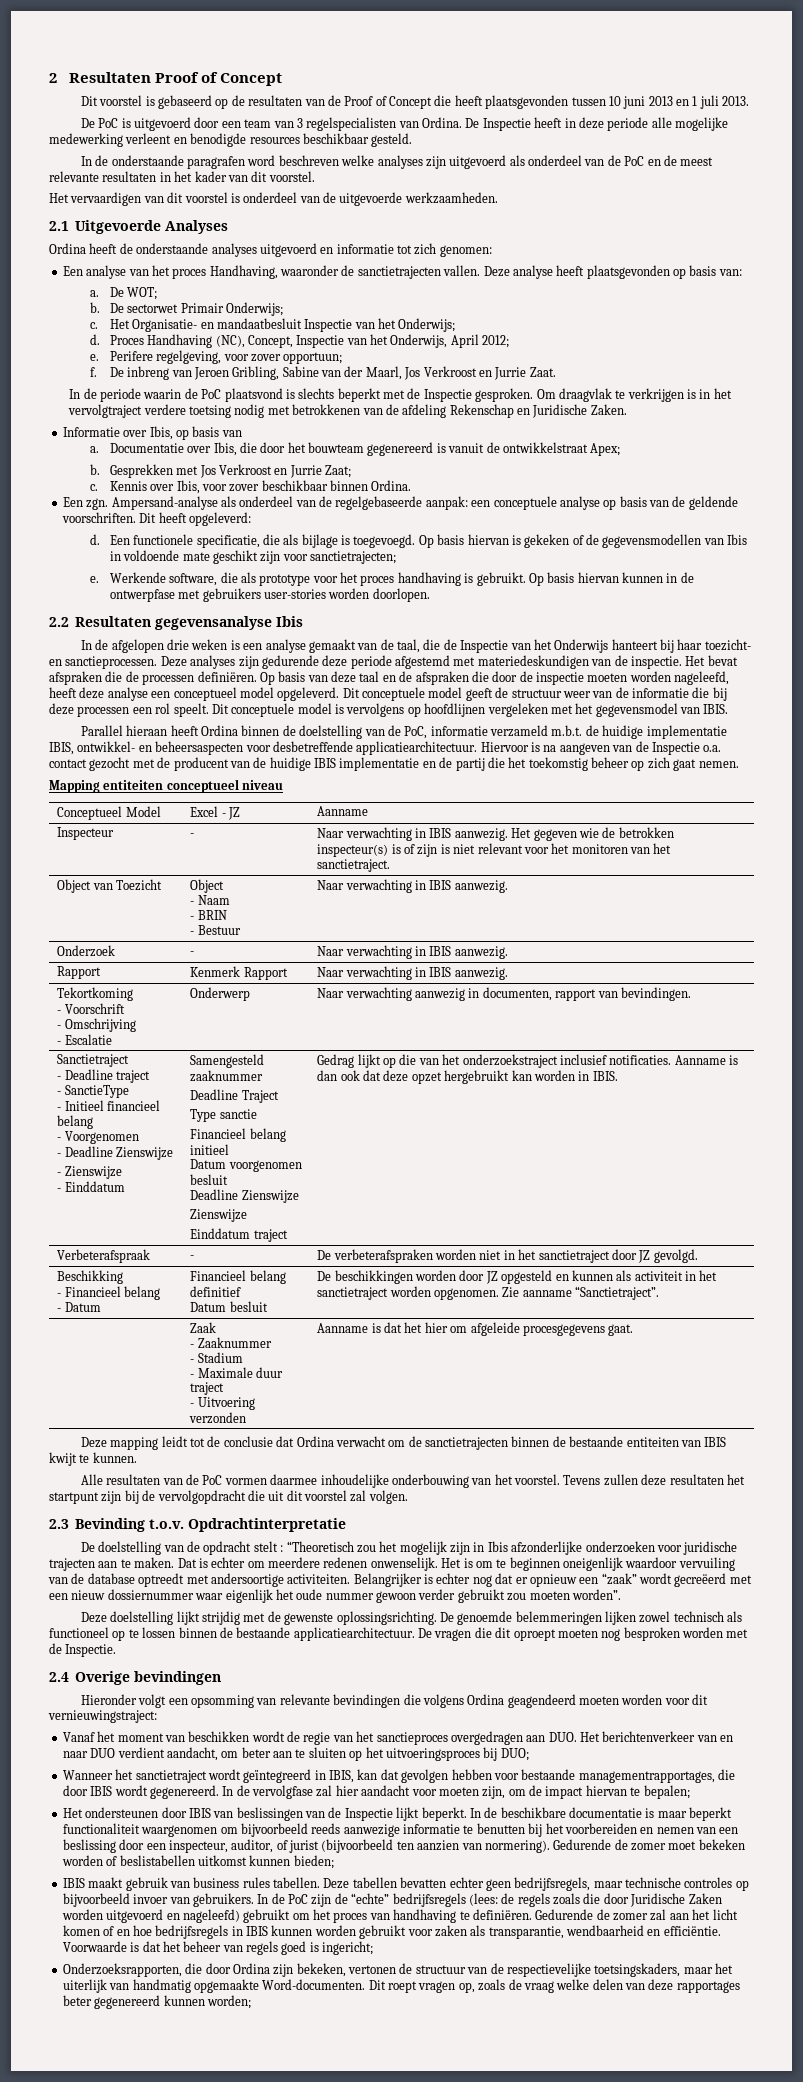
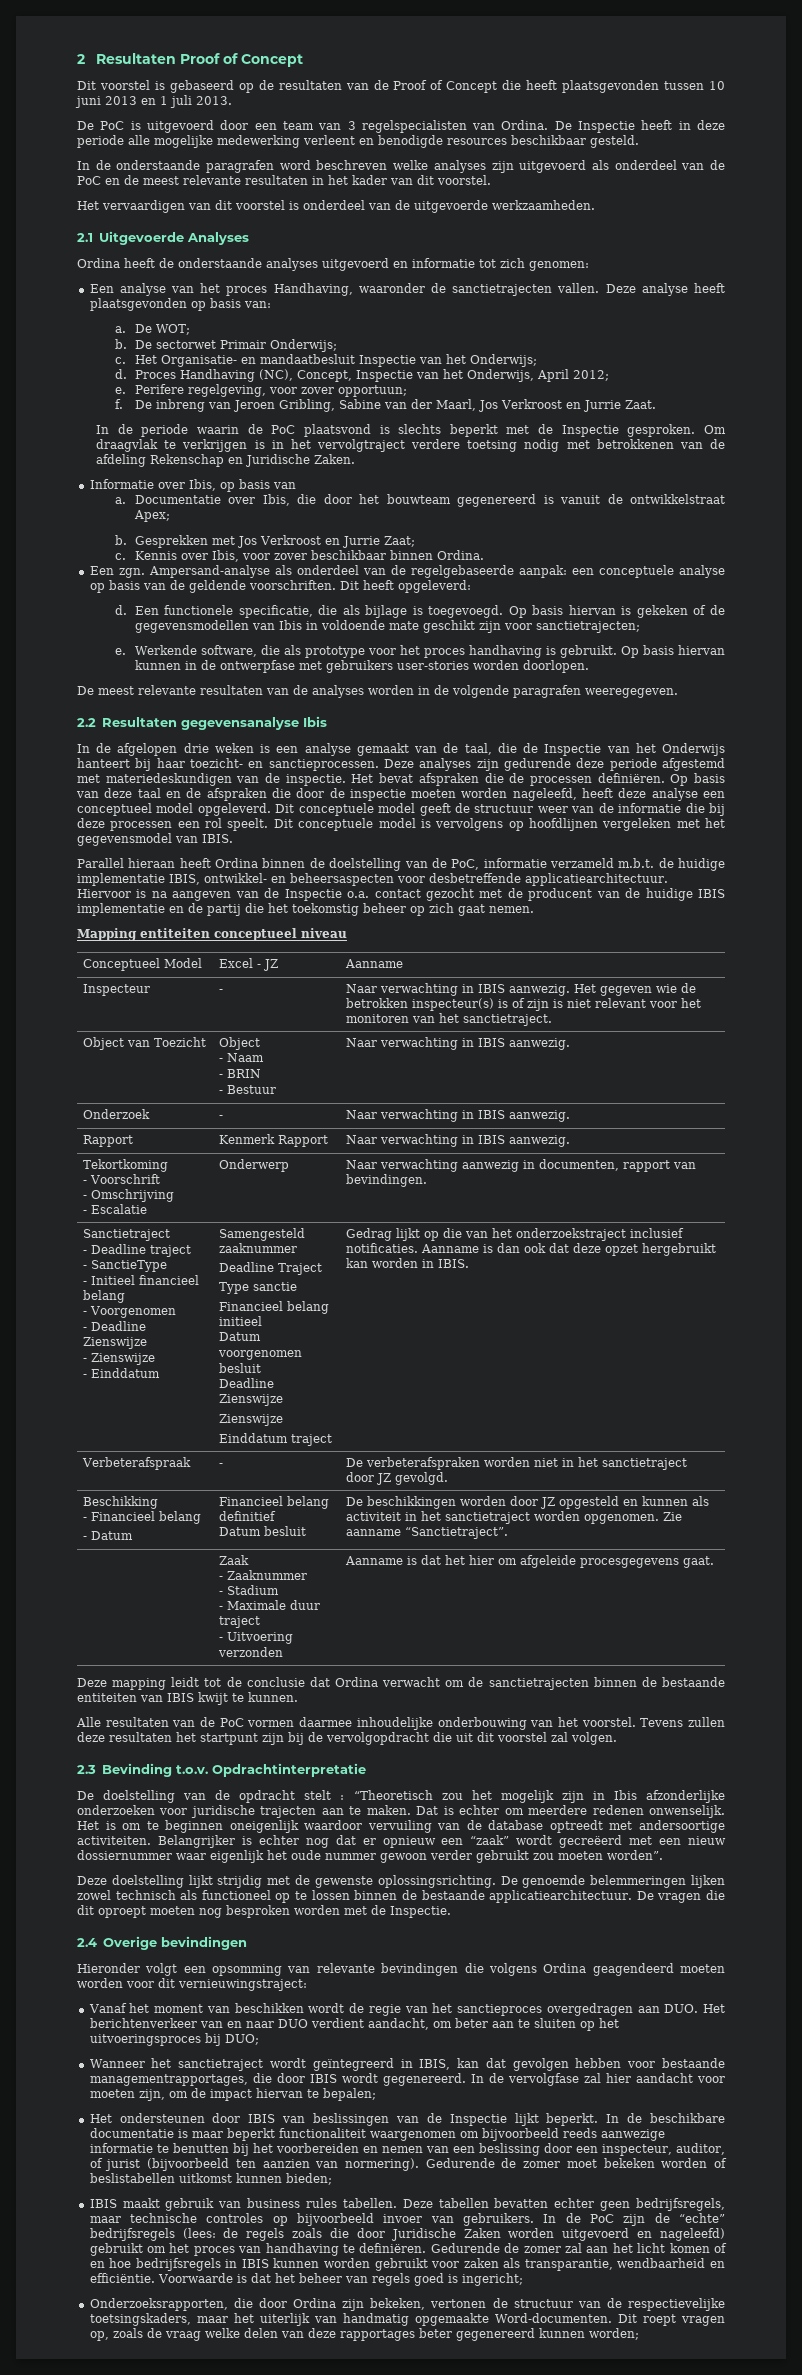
+ De meest relevante resultaten van de analyses worden in de volgende paragrafen weeregegeven.

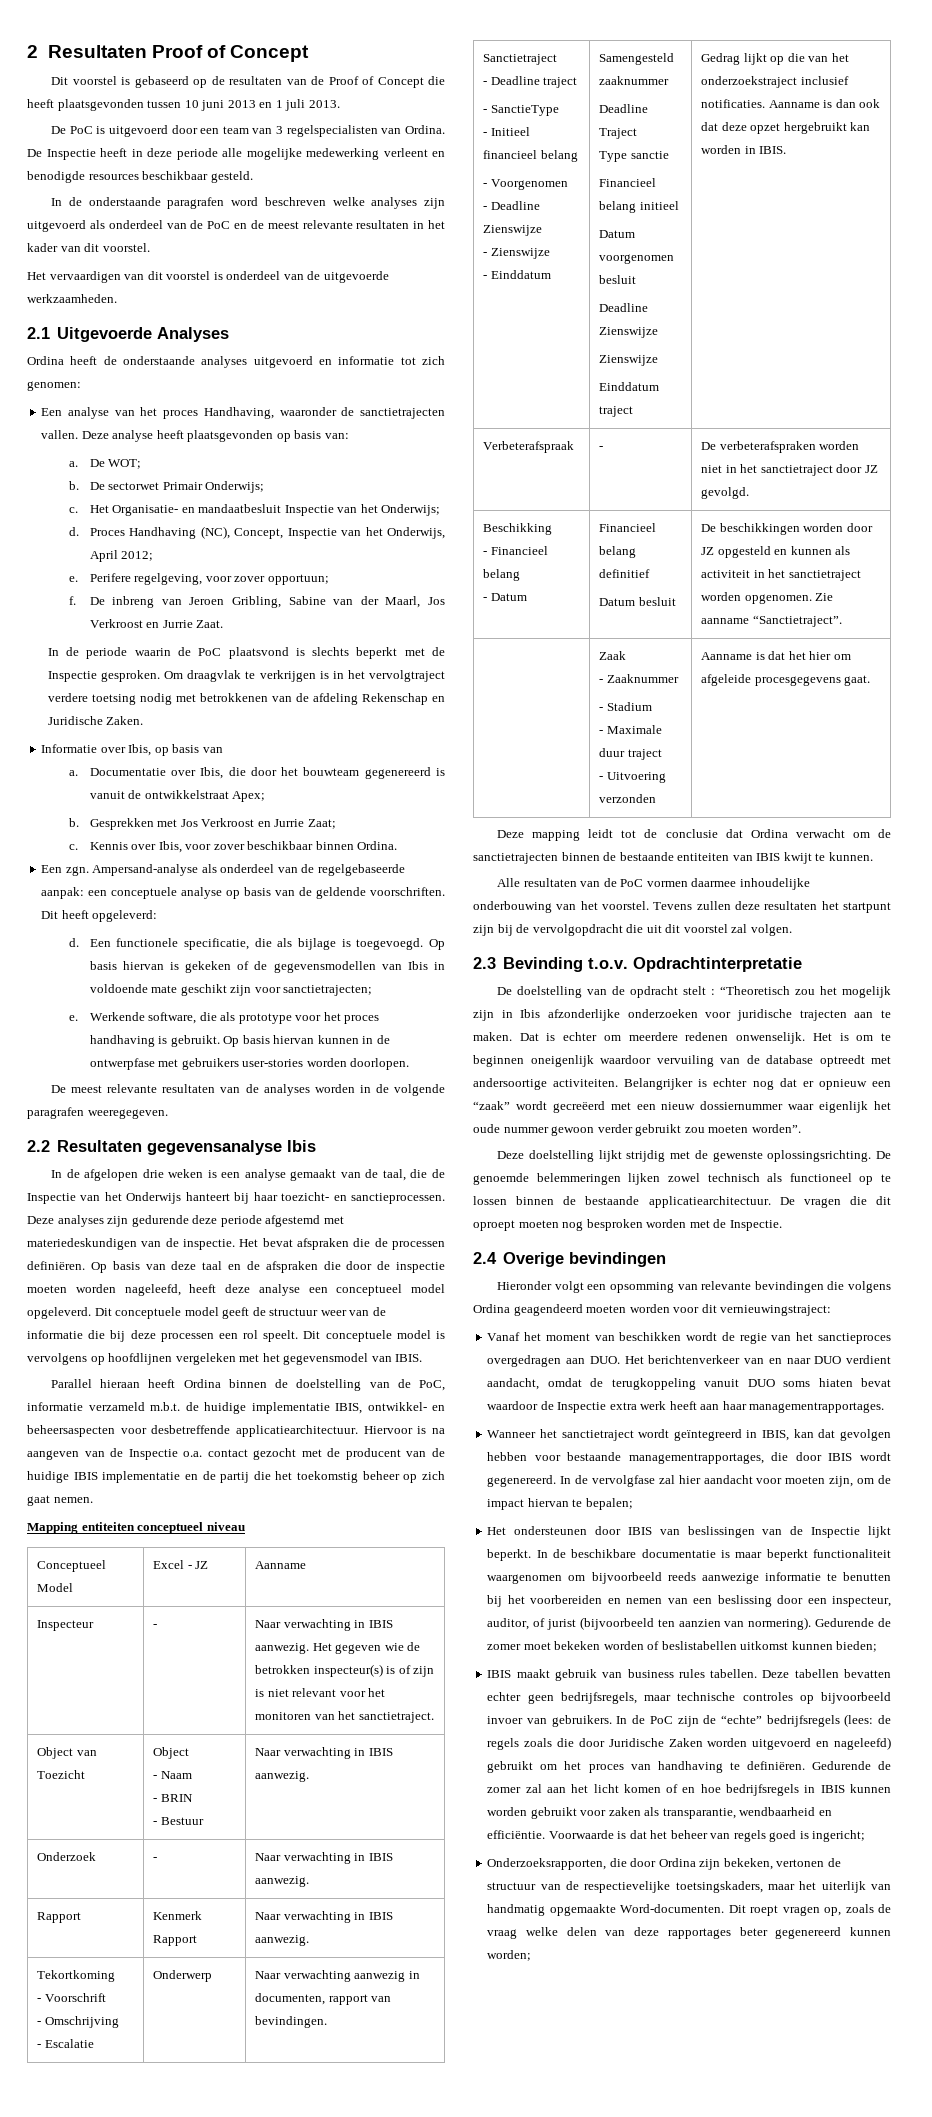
- Vanaf het moment van beschikken wordt de regie van het sanctieproces overgedragen aan DUO. Het berichtenverkeer van en naar DUO verdient aandacht, om beter aan te sluiten op het uitvoeringsproces bij DUO;
+ Vanaf het moment van beschikken wordt de regie van het sanctieproces overgedragen aan DUO. Het berichtenverkeer van en naar DUO verdient aandacht, omdat de terugkoppeling vanuit DUO soms hiaten bevat waardoor de Inspectie extra werk heeft aan haar managementrapportages.

